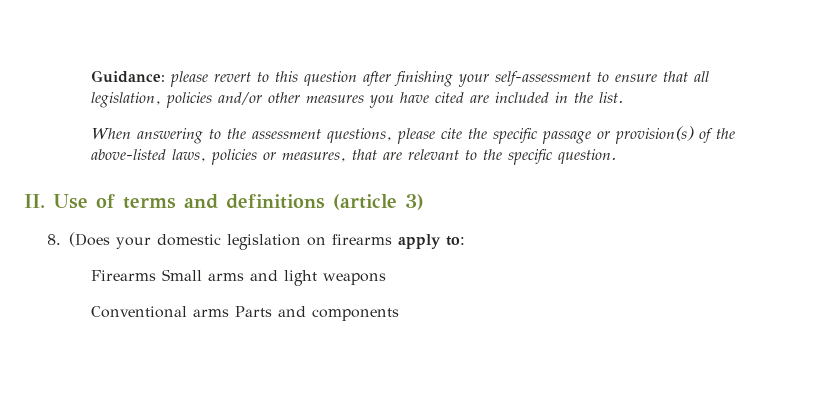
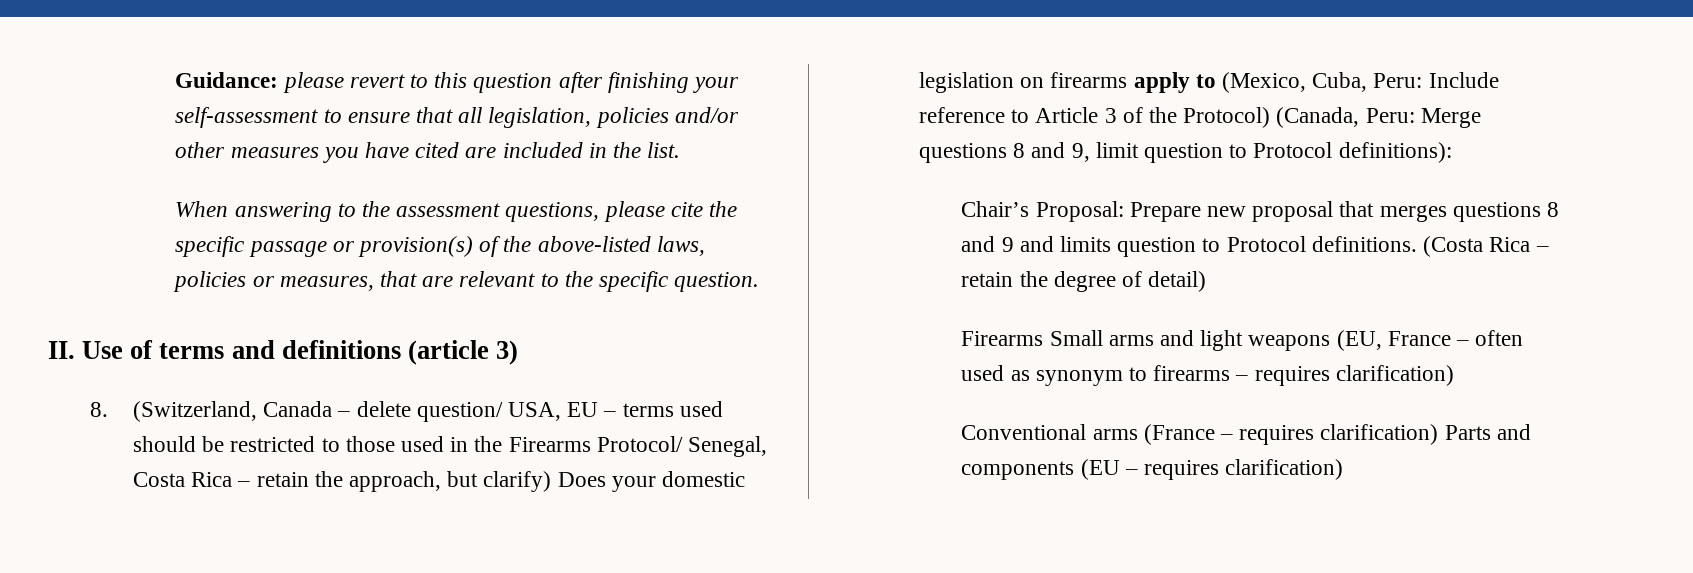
- 8. (Does your domestic legislation on firearms apply to:
+ 8. (Switzerland, Canada – delete question/ USA, EU – terms used should be restricted to those used in the Firearms Protocol/ Senegal, Costa Rica – retain the approach, but clarify) Does your domestic legislation on firearms apply to (Mexico, Cuba, Peru: Include reference to Article 3 of the Protocol) (Canada, Peru: Merge questions 8 and 9, limit question to Protocol definitions):
+ Chair’s Proposal: Prepare new proposal that merges questions 8 and 9 and limits question to Protocol definitions. (Costa Rica – retain the degree of detail)
- Firearms Small arms and light weapons
- Conventional arms Parts and components
+ Firearms Small arms and light weapons (EU, France – often used as synonym to firearms – requires clarification)
+ Conventional arms (France – requires clarification) Parts and components (EU – requires clarification)

